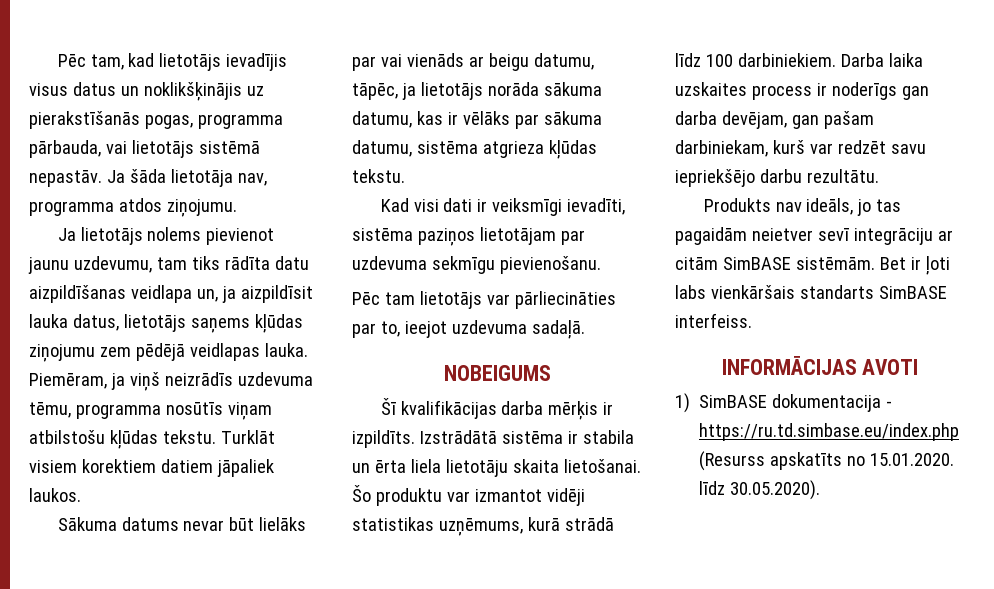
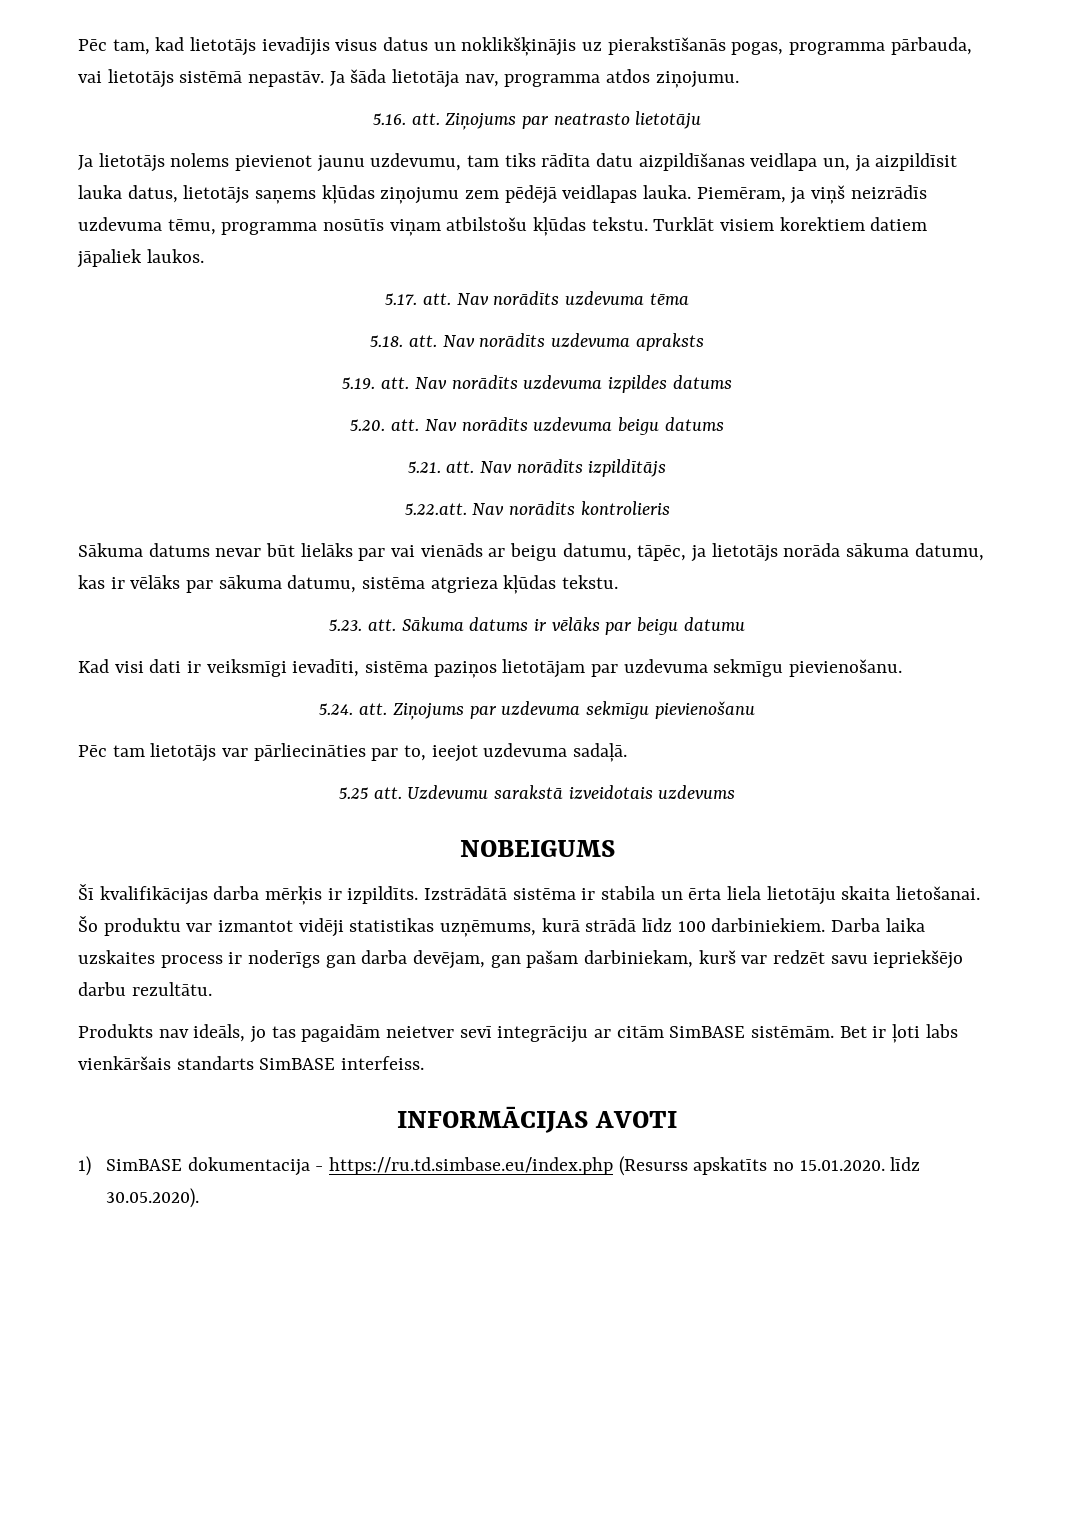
+ 5.16. att. Ziņojums par neatrasto lietotāju
+ 5.17. att. Nav norādīts uzdevuma tēma
+ 5.18. att. Nav norādīts uzdevuma apraksts
+ 5.19. att. Nav norādīts uzdevuma izpildes datums
+ 5.20. att. Nav norādīts uzdevuma beigu datums
+ 5.21. att. Nav norādīts izpildītājs
+ 5.22.att. Nav norādīts kontrolieris
+ 5.23. att. Sākuma datums ir vēlāks par beigu datumu
+ 5.24. att. Ziņojums par uzdevuma sekmīgu pievienošanu
+ 5.25 att. Uzdevumu sarakstā izveidotais uzdevums

